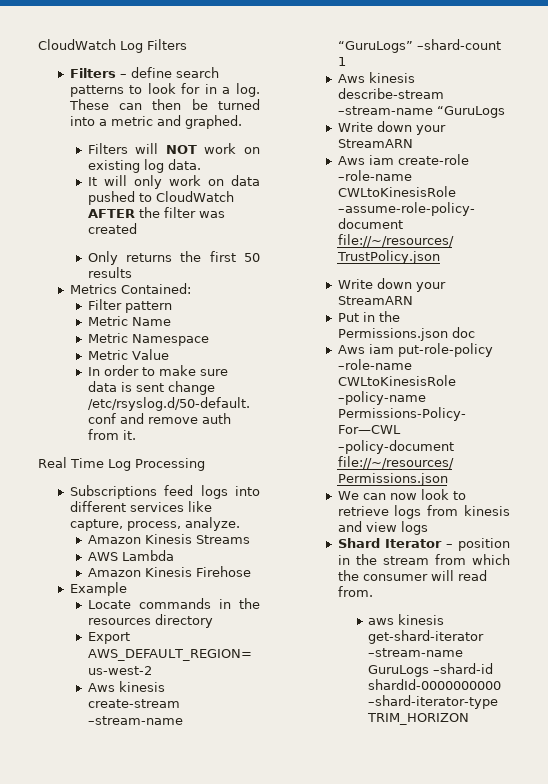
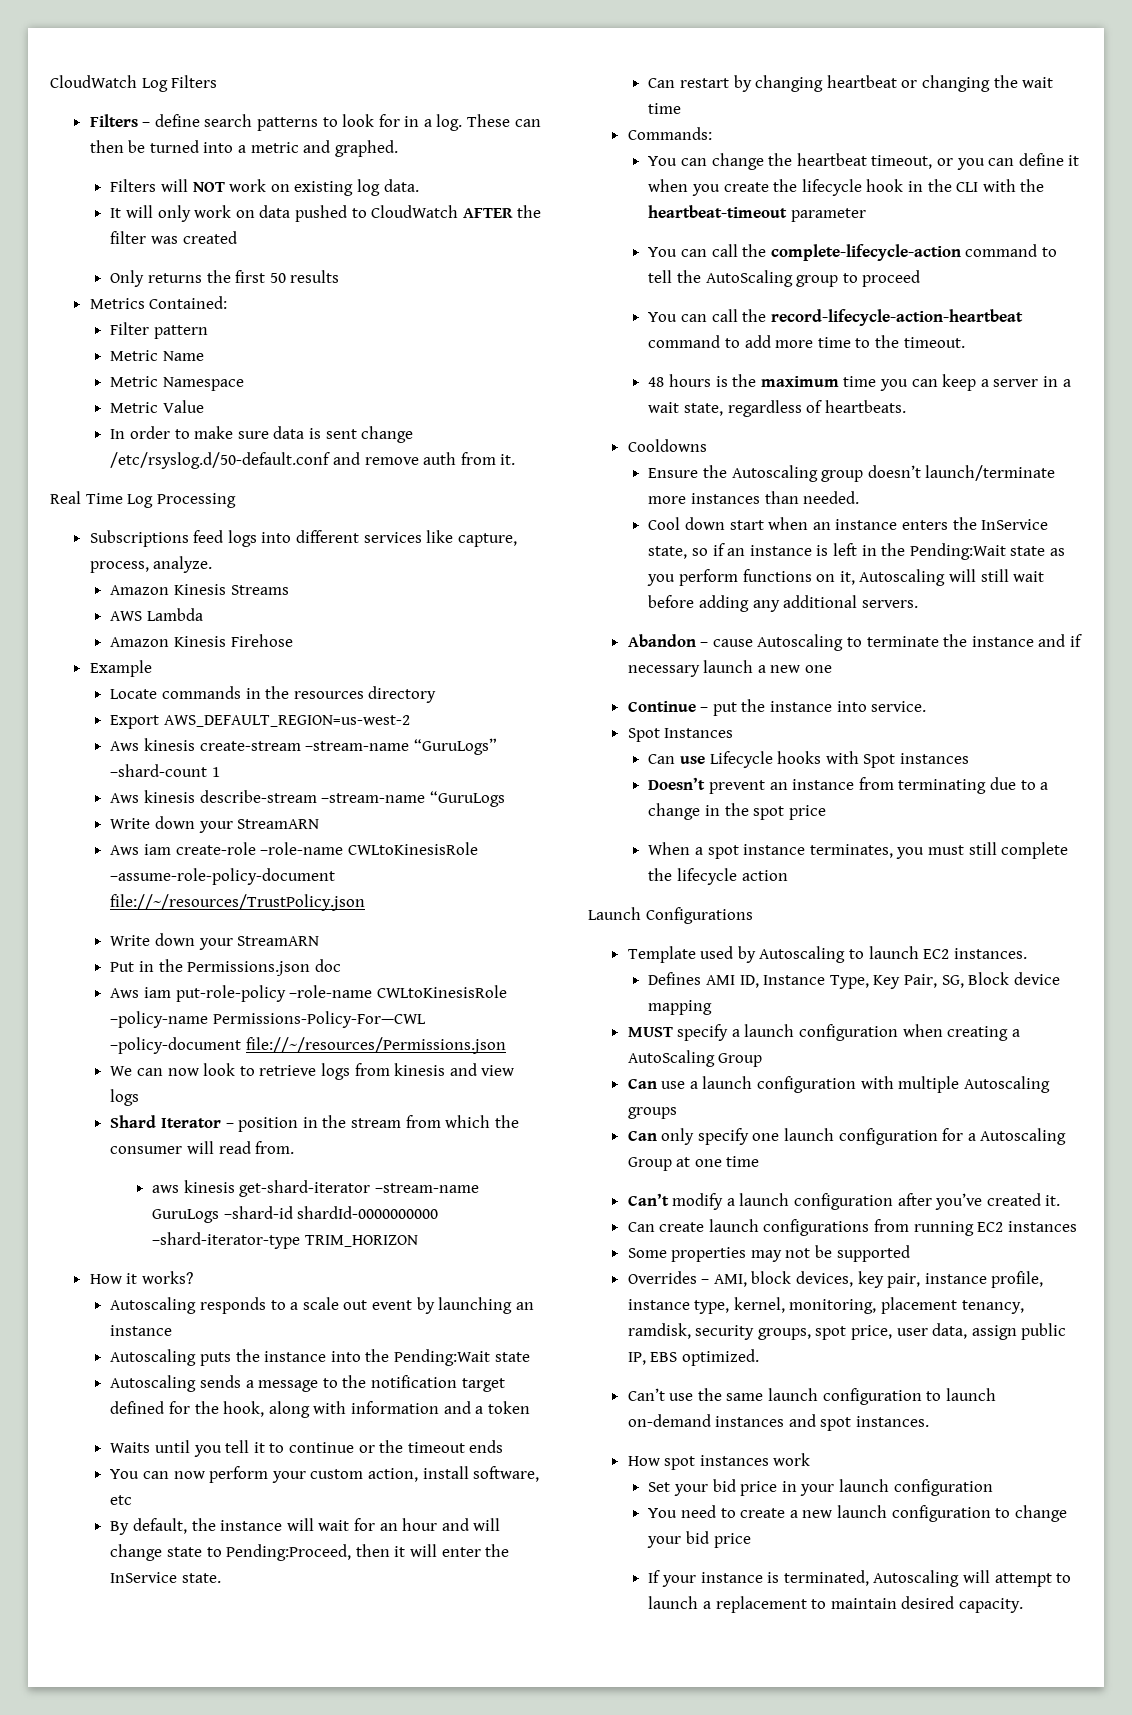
+ How it works?
+ Autoscaling responds to a scale out event by launching an instance
+ Autoscaling puts the instance into the Pending:Wait state
+ Autoscaling sends a message to the notification target defined for the hook, along with information and a token
+ Waits until you tell it to continue or the timeout ends
+ You can now perform your custom action, install software, etc
+ By default, the instance will wait for an hour and will change state to Pending:Proceed, then it will enter the InService state.
+ Can restart by changing heartbeat or changing the wait time
+ Commands:
+ You can change the heartbeat timeout, or you can define it when you create the lifecycle hook in the CLI with the heartbeat-timeout parameter
+ You can call the complete-lifecycle-action command to tell the AutoScaling group to proceed
+ You can call the record-lifecycle-action-heartbeat command to add more time to the timeout.
+ 48 hours is the maximum time you can keep a server in a wait state, regardless of heartbeats.
+ Cooldowns
+ Ensure the Autoscaling group doesn’t launch/terminate more instances than needed.
+ Cool down start when an instance enters the InService state, so if an instance is left in the Pending:Wait state as you perform functions on it, Autoscaling will still wait before adding any additional servers.
+ Abandon – cause Autoscaling to terminate the instance and if necessary launch a new one
+ Continue – put the instance into service.
+ Spot Instances
+ Can use Lifecycle hooks with Spot instances
+ Doesn’t prevent an instance from terminating due to a change in the spot price
+ When a spot instance terminates, you must still complete the lifecycle action
+ Launch Configurations
+ Template used by Autoscaling to launch EC2 instances.
+ Defines AMI ID, Instance Type, Key Pair, SG, Block device mapping
+ MUST specify a launch configuration when creating a AutoScaling Group
+ Can use a launch configuration with multiple Autoscaling groups
+ Can only specify one launch configuration for a Autoscaling Group at one time
+ Can’t modify a launch configuration after you’ve created it.
+ Can create launch configurations from running EC2 instances
+ Some properties may not be supported
+ Overrides – AMI, block devices, key pair, instance profile, instance type, kernel, monitoring, placement tenancy, ramdisk, security groups, spot price, user data, assign public IP, EBS optimized.
+ Can’t use the same launch configuration to launch on-demand instances and spot instances.
+ How spot instances work
+ Set your bid price in your launch configuration
+ You need to create a new launch configuration to change your bid price
+ If your instance is terminated, Autoscaling will attempt to launch a replacement to maintain desired capacity.

